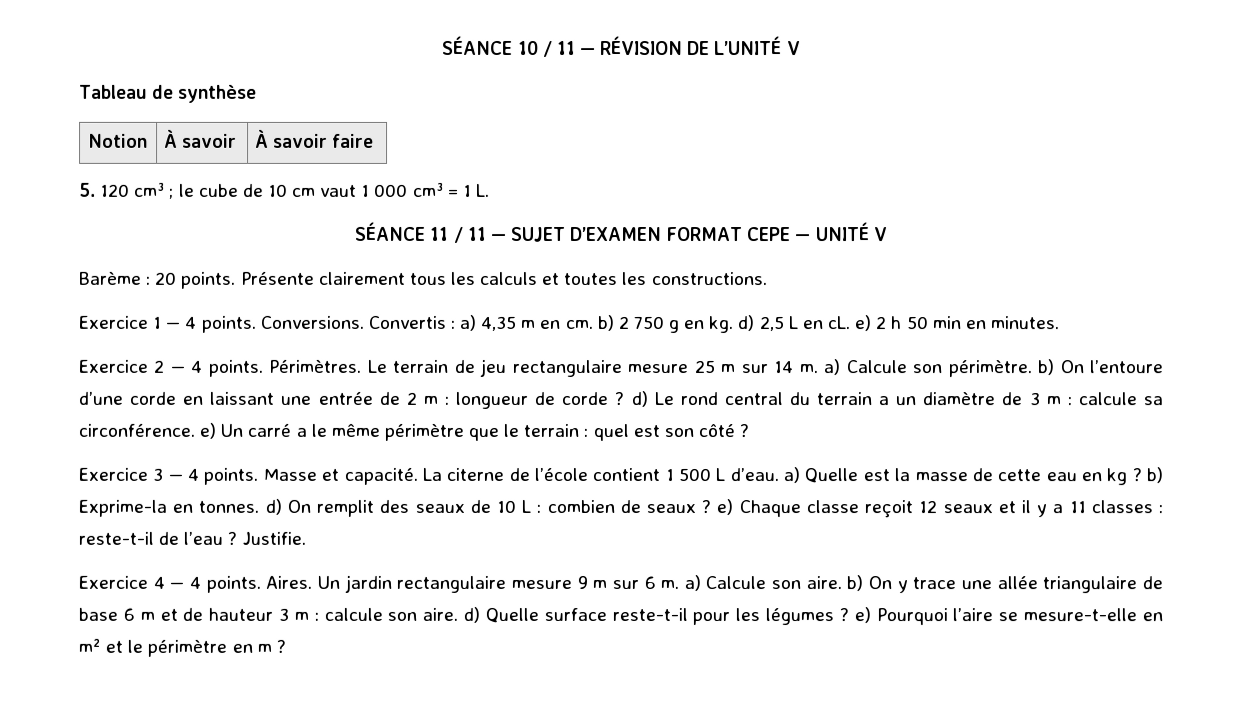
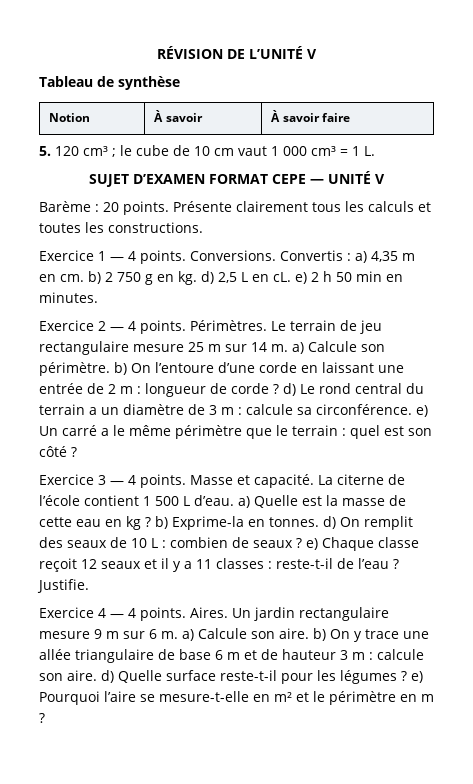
- SÉANCE 10 / 11 — RÉVISION DE L’UNITÉ V
+ RÉVISION DE L’UNITÉ V
- SÉANCE 11 / 11 — SUJET D’EXAMEN FORMAT CEPE — UNITÉ V
+ SUJET D’EXAMEN FORMAT CEPE — UNITÉ V

